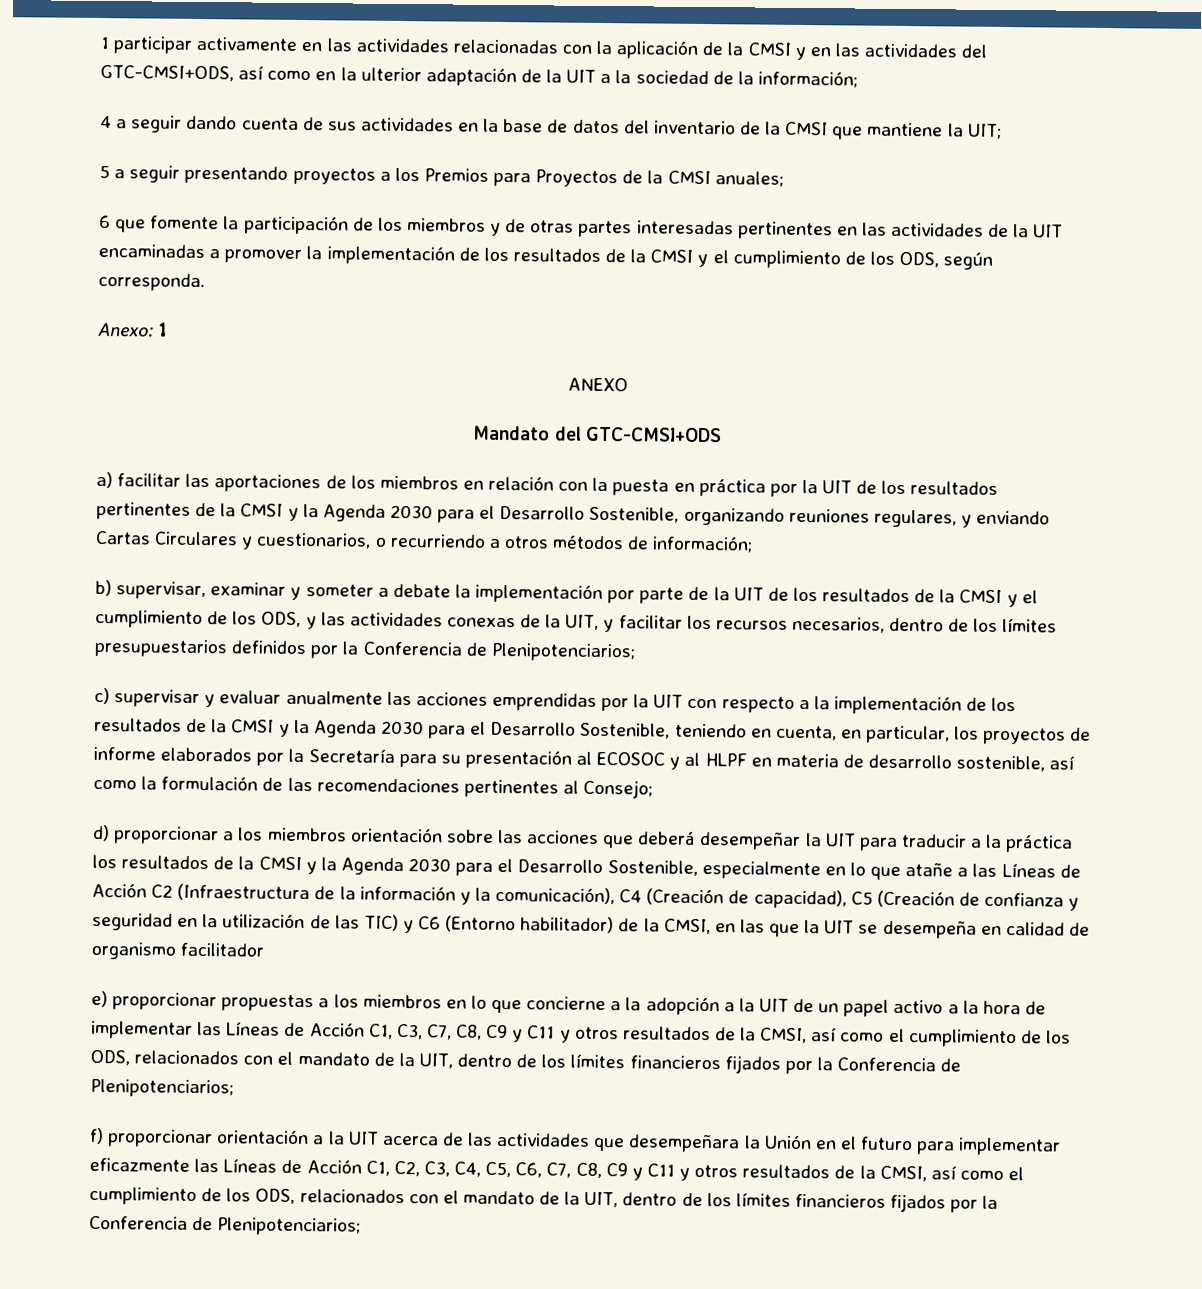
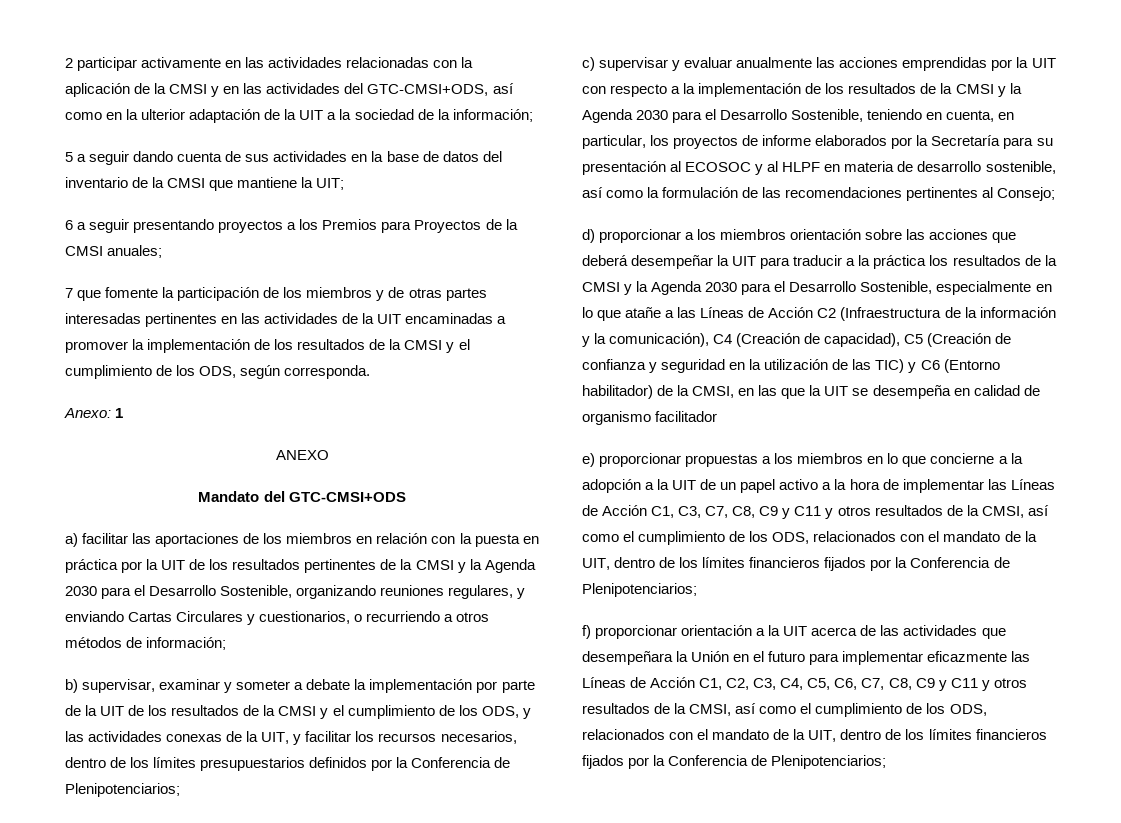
- 1 participar activamente en las actividades relacionadas con la aplicación de la CMSI y en las actividades del GTC-CMSI+ODS, así como en la ulterior adaptación de la UIT a la sociedad de la información;
+ 2 participar activamente en las actividades relacionadas con la aplicación de la CMSI y en las actividades del GTC-CMSI+ODS, así como en la ulterior adaptación de la UIT a la sociedad de la información;
- 4 a seguir dando cuenta de sus actividades en la base de datos del inventario de la CMSI que mantiene la UIT;
+ 5 a seguir dando cuenta de sus actividades en la base de datos del inventario de la CMSI que mantiene la UIT;
- 5 a seguir presentando proyectos a los Premios para Proyectos de la CMSI anuales;
+ 6 a seguir presentando proyectos a los Premios para Proyectos de la CMSI anuales;
- 6 que fomente la participación de los miembros y de otras partes interesadas pertinentes en las actividades de la UIT encaminadas a promover la implementación de los resultados de la CMSI y el cumplimiento de los ODS, según corresponda.
+ 7 que fomente la participación de los miembros y de otras partes interesadas pertinentes en las actividades de la UIT encaminadas a promover la implementación de los resultados de la CMSI y el cumplimiento de los ODS, según corresponda.

